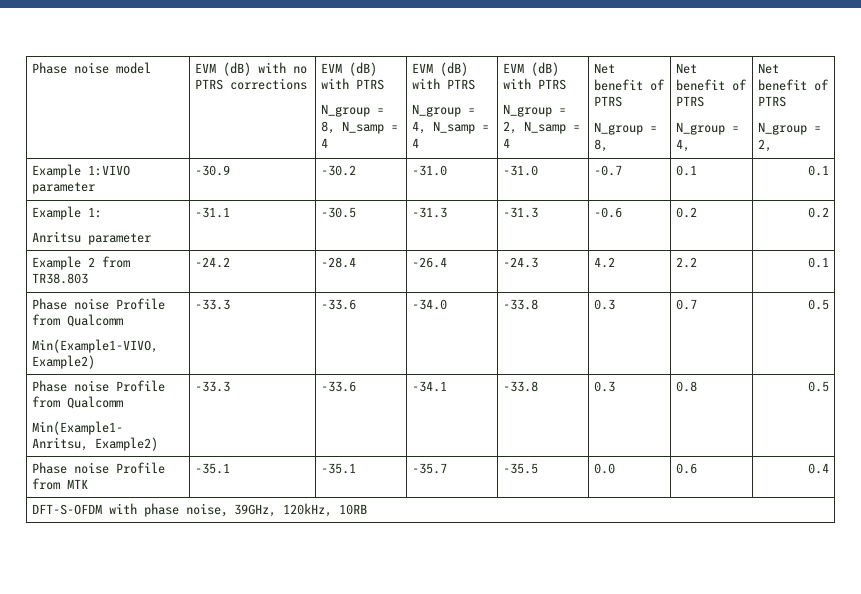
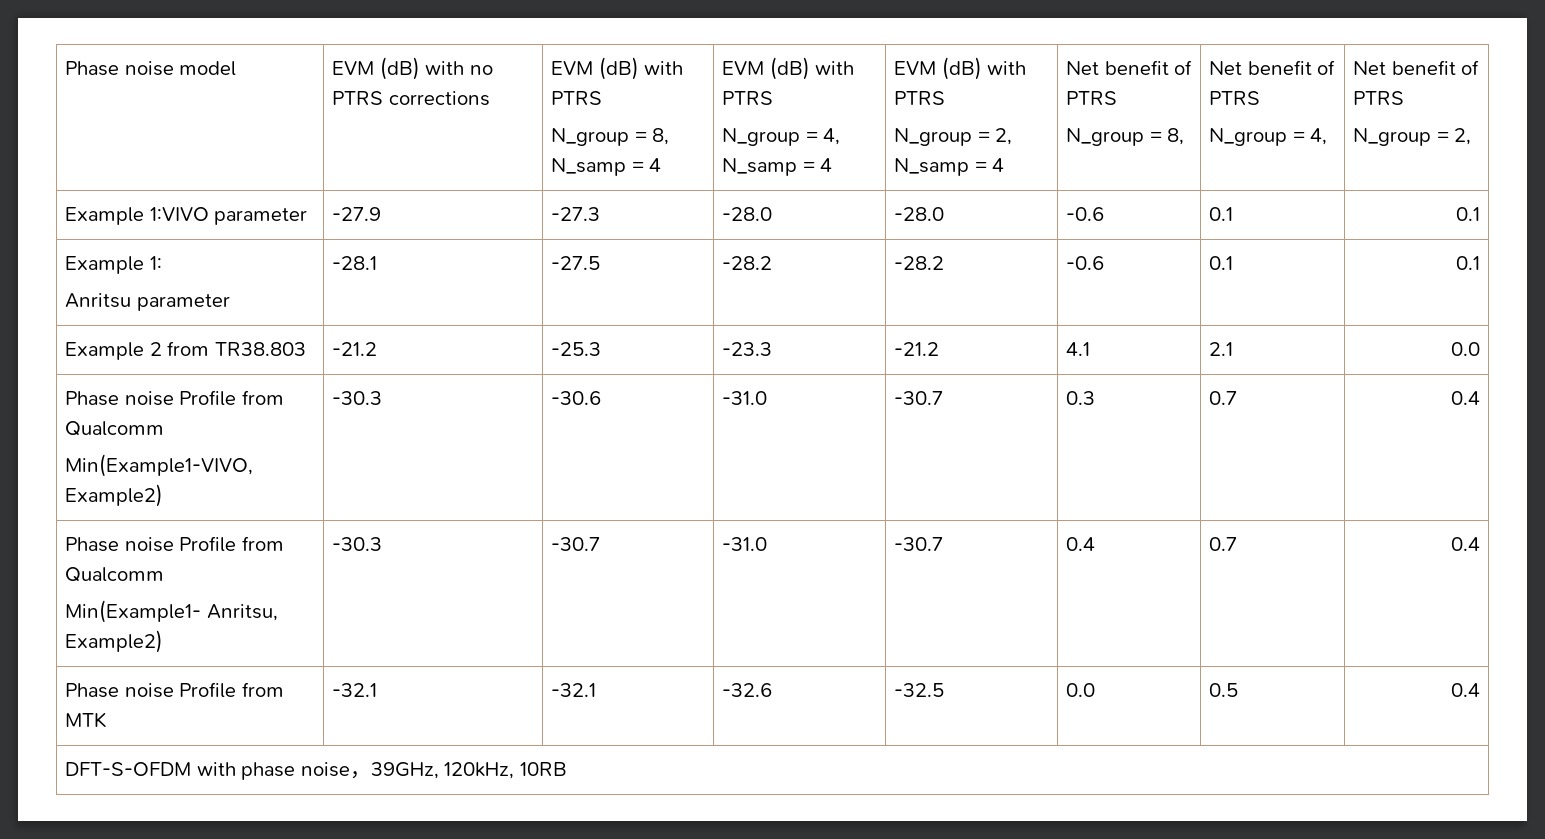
- Example 1:VIVO parameter | -30.9 | -30.2 | -31.0 | -31.0 | -0.7 | 0.1 | 0.1
+ Example 1:VIVO parameter | -27.9 | -27.3 | -28.0 | -28.0 | -0.6 | 0.1 | 0.1
  Example 1:
- Anritsu parameter | -31.1 | -30.5 | -31.3 | -31.3 | -0.6 | 0.2 | 0.2
+ Anritsu parameter | -28.1 | -27.5 | -28.2 | -28.2 | -0.6 | 0.1 | 0.1
- Example 2 from TR38.803 | -24.2 | -28.4 | -26.4 | -24.3 | 4.2 | 2.2 | 0.1
+ Example 2 from TR38.803 | -21.2 | -25.3 | -23.3 | -21.2 | 4.1 | 2.1 | 0.0
  Phase noise Profile from Qualcomm
- Min(Example1-VIVO, Example2) | -33.3 | -33.6 | -34.0 | -33.8 | 0.3 | 0.7 | 0.5
+ Min(Example1-VIVO, Example2) | -30.3 | -30.6 | -31.0 | -30.7 | 0.3 | 0.7 | 0.4
  Phase noise Profile from Qualcomm
- Min(Example1- Anritsu, Example2) | -33.3 | -33.6 | -34.1 | -33.8 | 0.3 | 0.8 | 0.5
+ Min(Example1- Anritsu, Example2) | -30.3 | -30.7 | -31.0 | -30.7 | 0.4 | 0.7 | 0.4
- Phase noise Profile from MTK | -35.1 | -35.1 | -35.7 | -35.5 | 0.0 | 0.6 | 0.4
+ Phase noise Profile from MTK | -32.1 | -32.1 | -32.6 | -32.5 | 0.0 | 0.5 | 0.4

